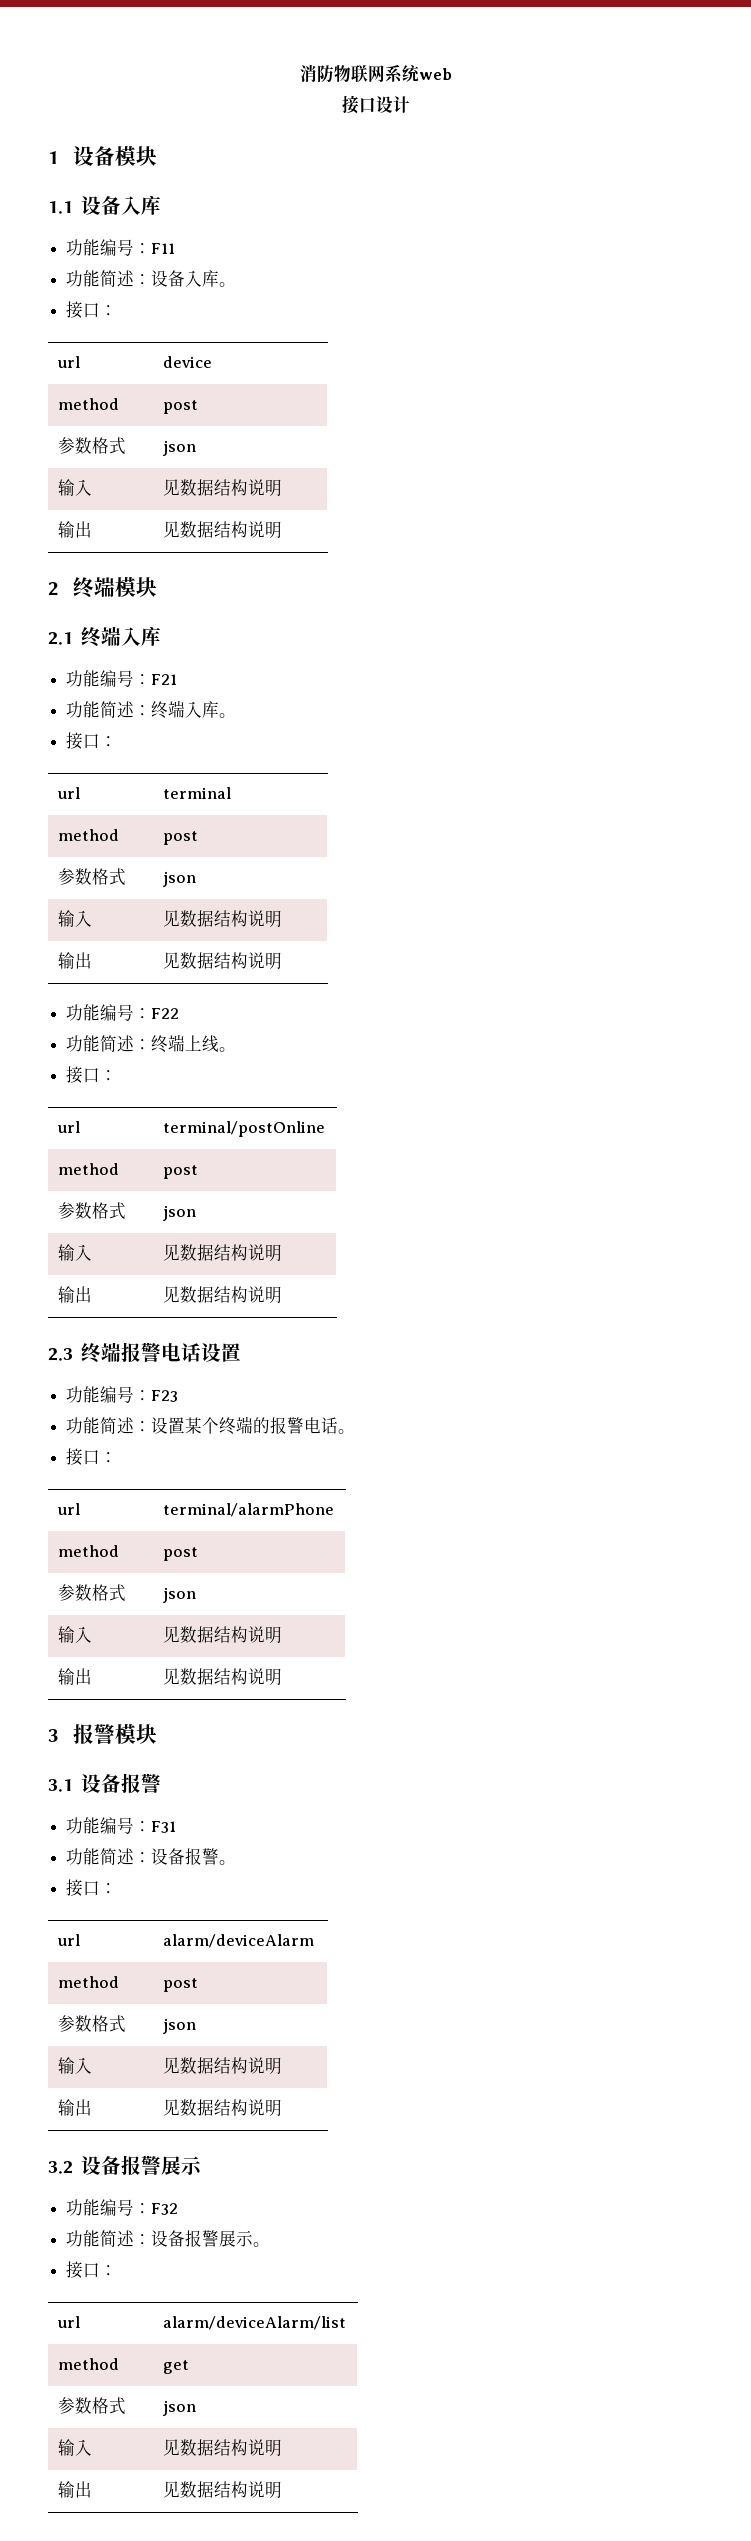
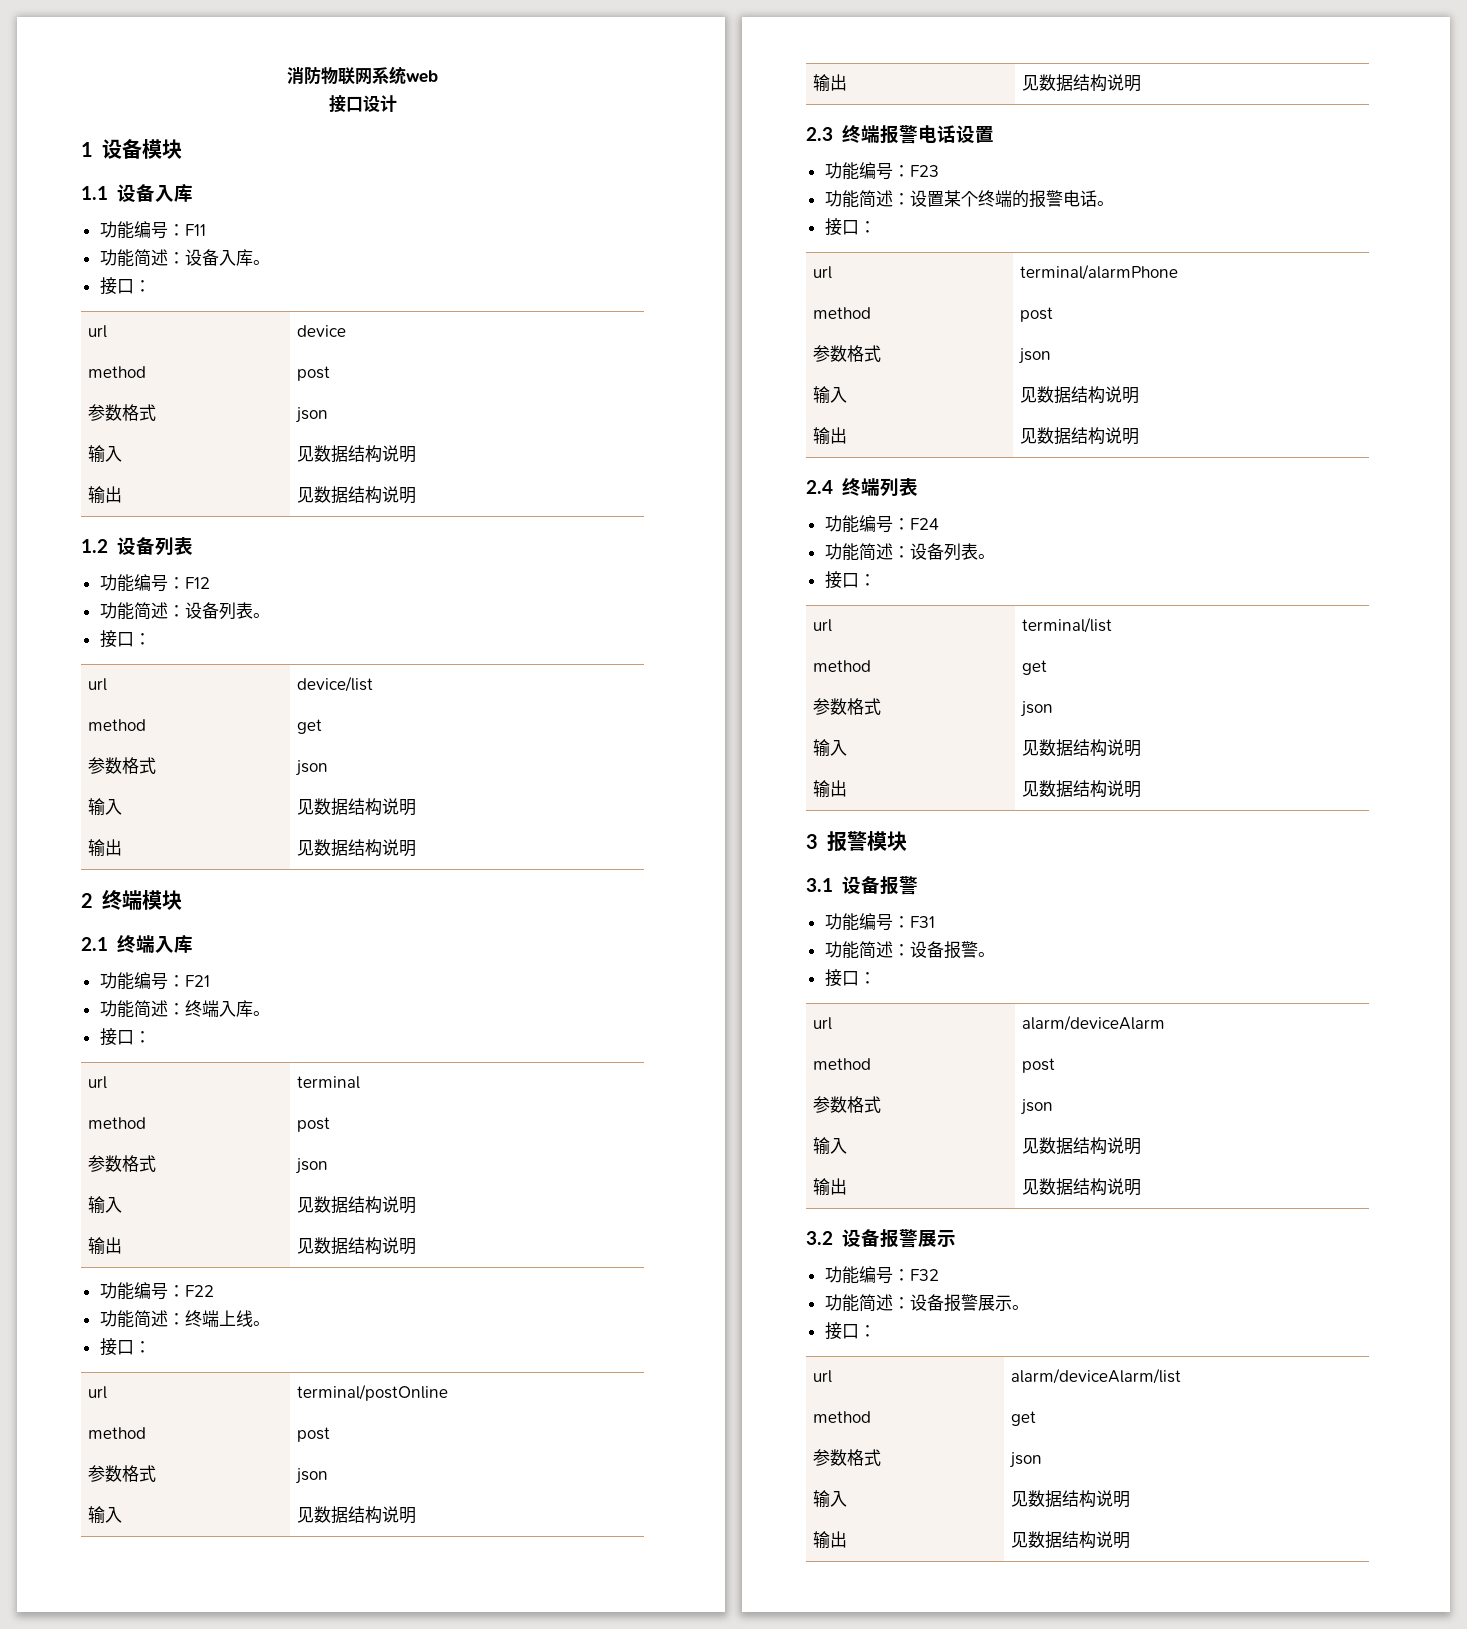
+ 1.2设备列表
+ 功能编号：F12
+ 功能简述：设备列表。
+ 接口：
+ url | device/list
+ method | get
+ 参数格式 | json
+ 输入 | 见数据结构说明
+ 输出 | 见数据结构说明
+ 2.4终端列表
+ 功能编号：F24
+ 功能简述：设备列表。
+ 接口：
+ url | terminal/list
+ method | get
+ 参数格式 | json
+ 输入 | 见数据结构说明
+ 输出 | 见数据结构说明

